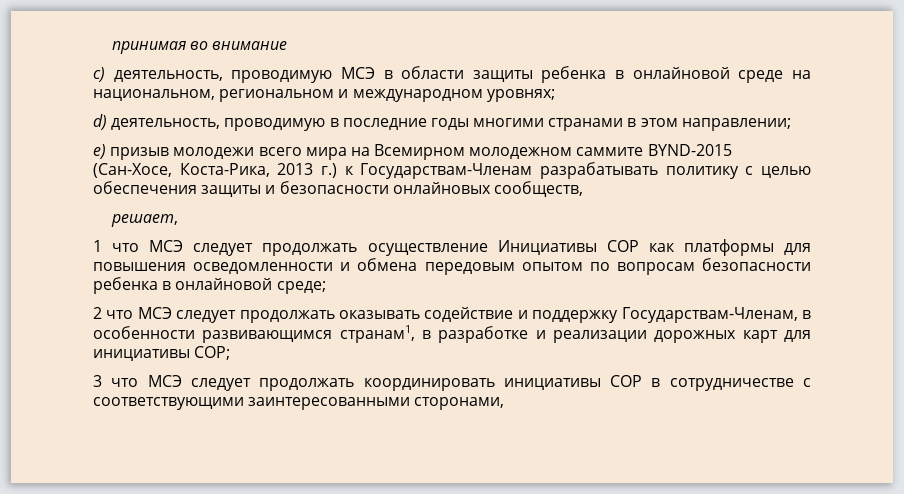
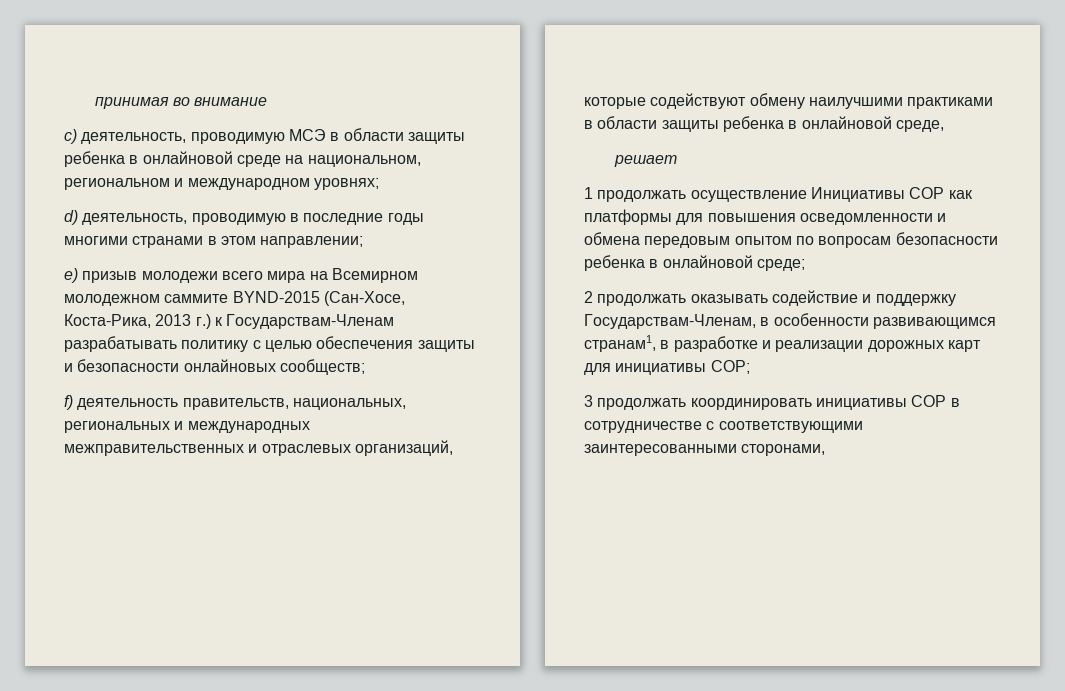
- e) призыв молодежи всего мира на Всемирном молодежном саммите BYND-2015 (Сан-Хосе, Коста-Рика, 2013 г.) к Государствам-Членам разрабатывать политику с целью обеспечения защиты и безопасности онлайновых сообществ,
- решает,
- 1 что МСЭ следует продолжать осуществление Инициативы COP как платформы для повышения осведомленности и обмена передовым опытом по вопросам безопасности ребенка в онлайновой среде;
+ e) призыв молодежи всего мира на Всемирном молодежном саммите BYND-2015 (Сан-Хосе, Коста-Рика, 2013 г.) к Государствам-Членам разрабатывать политику с целью обеспечения защиты и безопасности онлайновых сообществ;
+ f) деятельность правительств, национальных, региональных и международных межправительственных и отраслевых организаций, которые содействуют обмену наилучшими практиками в области защиты ребенка в онлайновой среде,
+ решает
+ 1 продолжать осуществление Инициативы COP как платформы для повышения осведомленности и обмена передовым опытом по вопросам безопасности ребенка в онлайновой среде;
- 2 что МСЭ следует продолжать оказывать содействие и поддержку Государствам-Членам, в особенности развивающимся странам1, в разработке и реализации дорожных карт для инициативы COP;
+ 2 продолжать оказывать содействие и поддержку Государствам-Членам, в особенности развивающимся странам1, в разработке и реализации дорожных карт для инициативы COP;
- 3 что МСЭ следует продолжать координировать инициативы СОР в сотрудничестве с соответствующими заинтересованными сторонами,
+ 3 продолжать координировать инициативы СОР в сотрудничестве с соответствующими заинтересованными сторонами,

